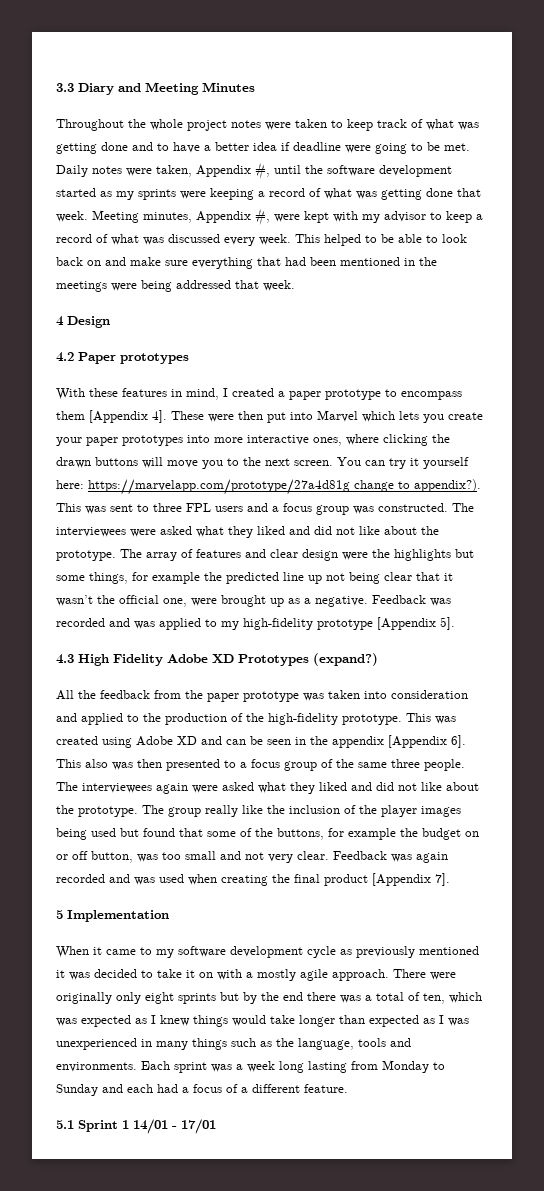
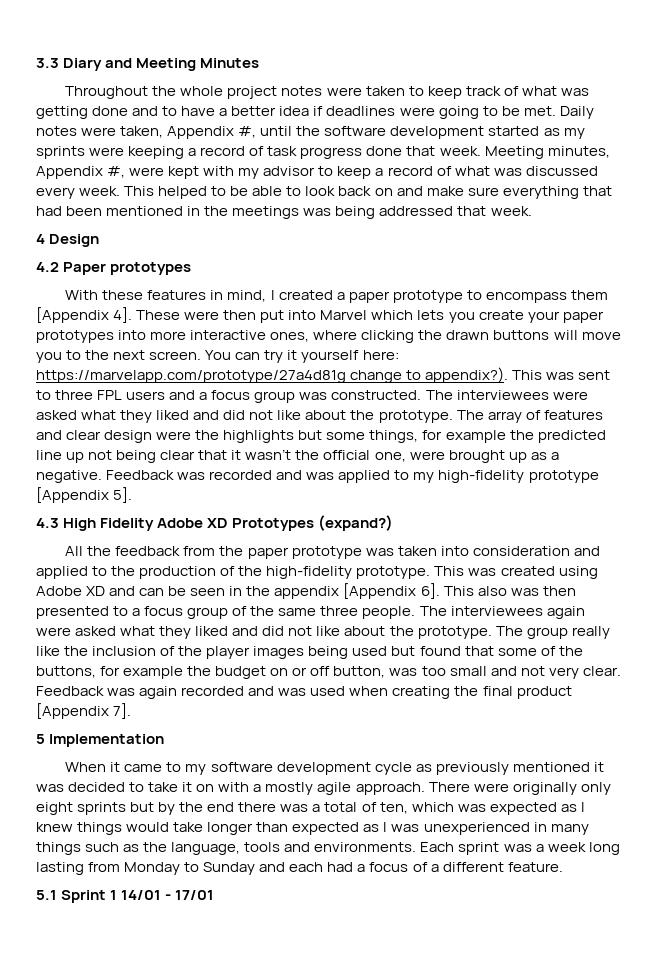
- Throughout the whole project notes were taken to keep track of what was getting done and to have a better idea if deadline were going to be met.
+ Throughout the whole project notes were taken to keep track of what was getting done and to have a better idea if deadlines were going to be met.
- Daily notes were taken, Appendix #, until the software development started as my sprints were keeping a record of what was getting done that week.
+ Daily notes were taken, Appendix #, until the software development started as my sprints were keeping a record of task progress done that week.
- This helped to be able to look back on and make sure everything that had been mentioned in the meetings were being addressed that week.
+ This helped to be able to look back on and make sure everything that had been mentioned in the meetings was being addressed that week.

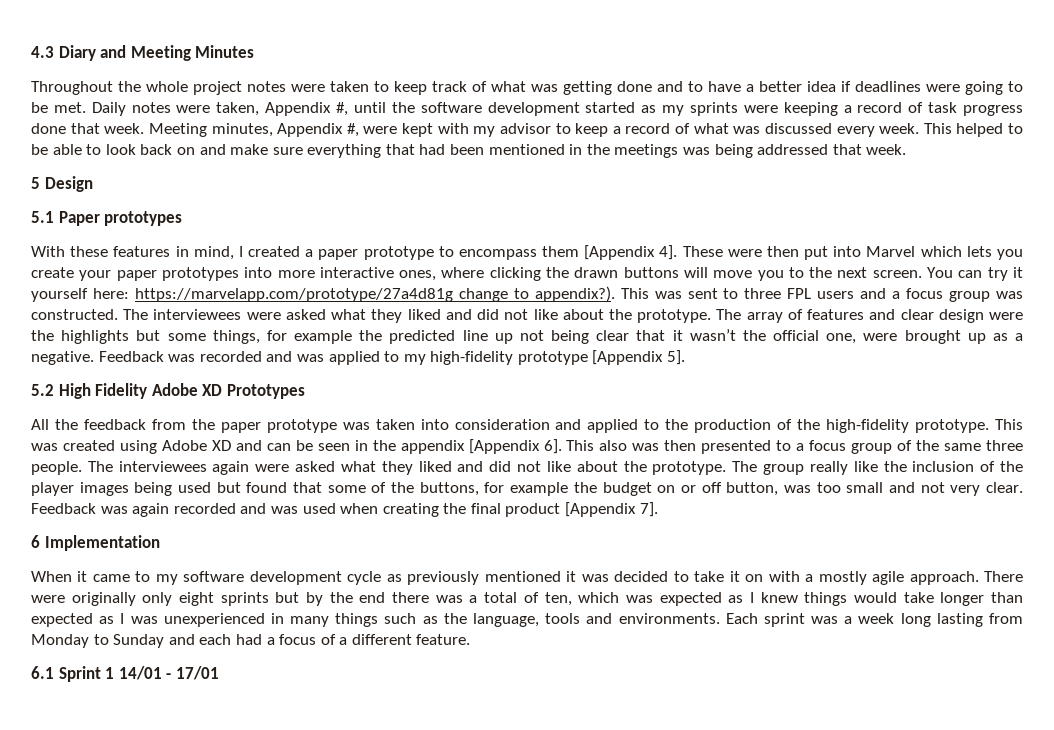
- 3.3 Diary and Meeting Minutes
+ 4.3 Diary and Meeting Minutes
- 4 Design
+ 5 Design
- 4.2 Paper prototypes
+ 5.1 Paper prototypes
- 4.3 High Fidelity Adobe XD Prototypes (expand?)
+ 5.2 High Fidelity Adobe XD Prototypes
- 5 Implementation
+ 6 Implementation
- 5.1 Sprint 1 14/01 - 17/01
+ 6.1 Sprint 1 14/01 - 17/01

